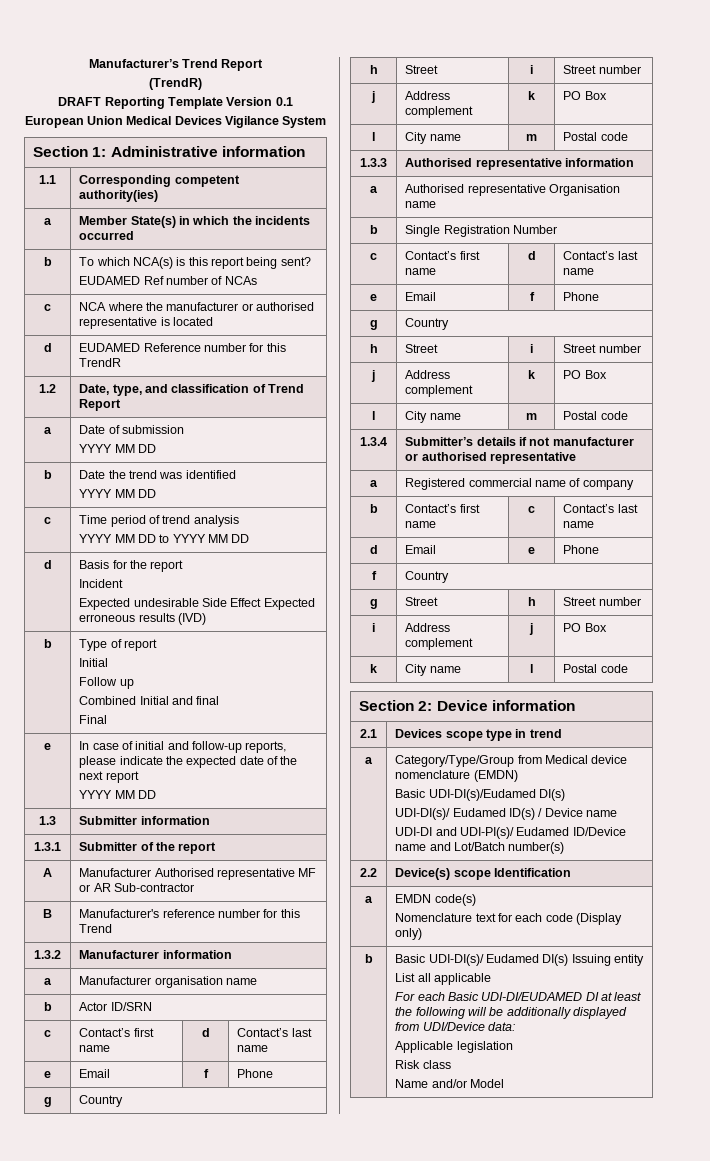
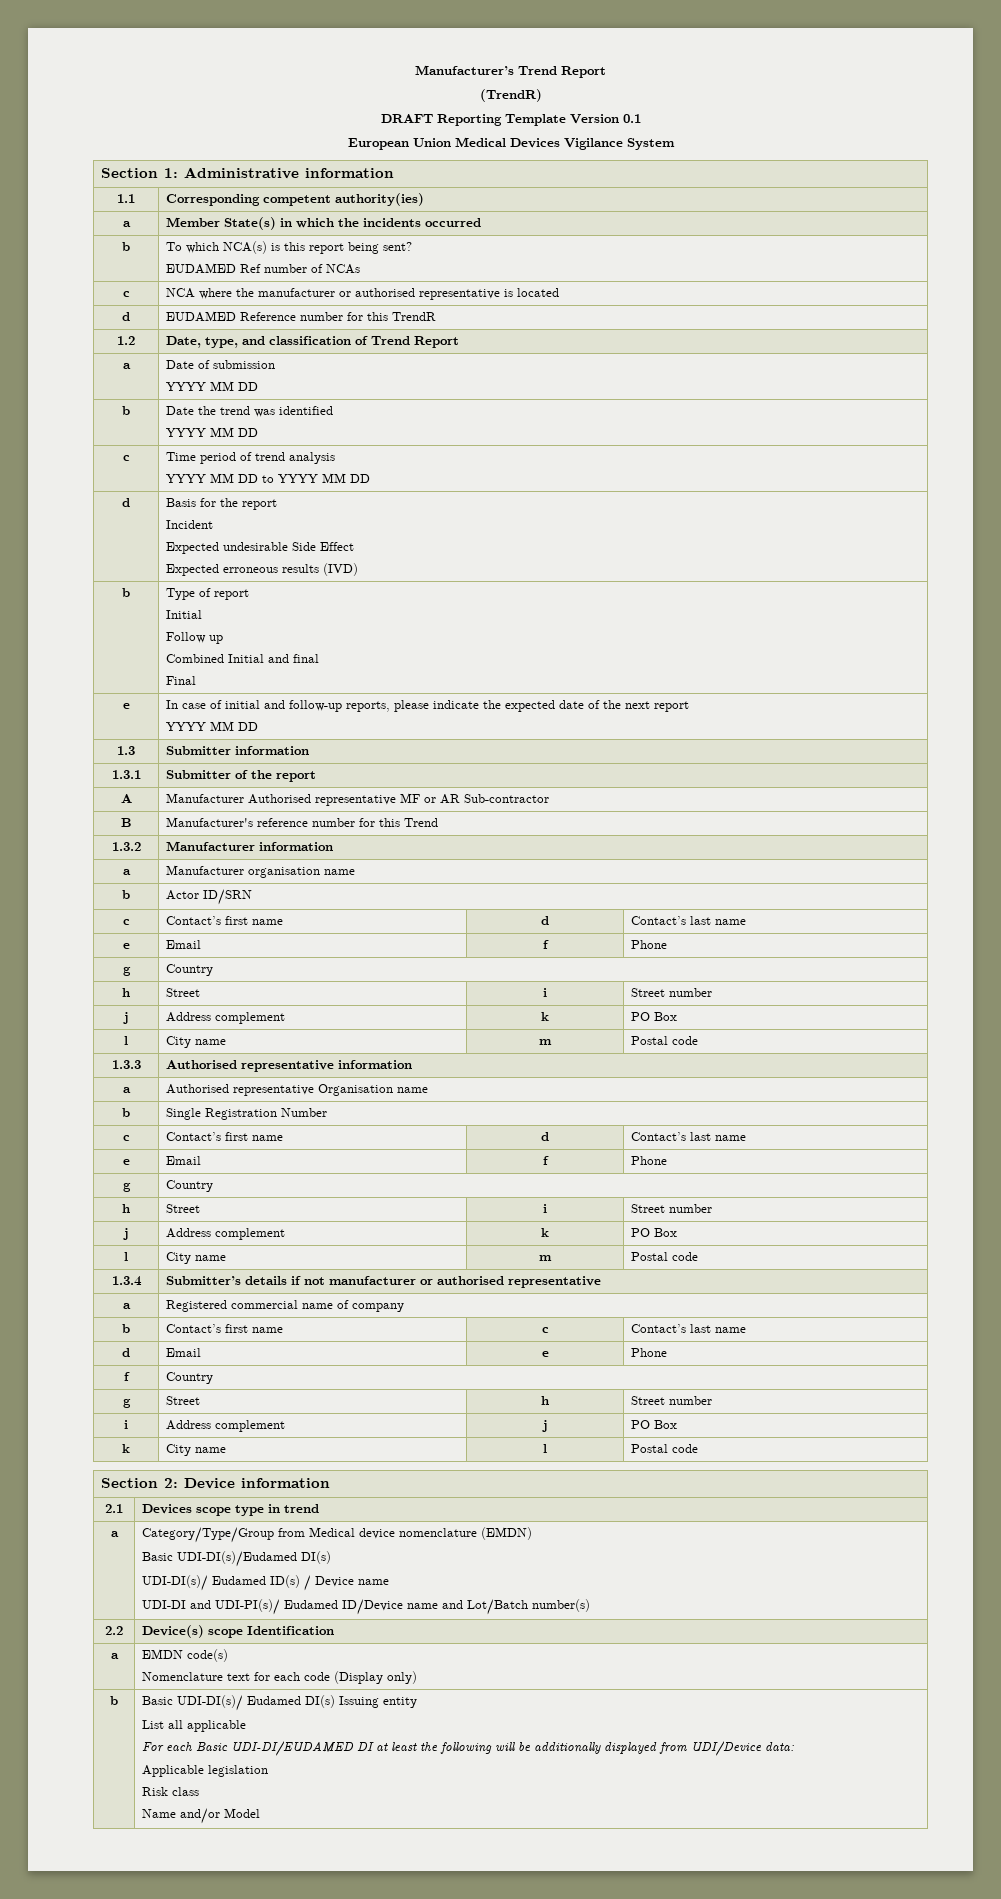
  d | Basis for the report
  Incident
- Expected undesirable Side Effect Expected erroneous results (IVD)
+ Expected undesirable Side Effect
+ Expected erroneous results (IVD)

